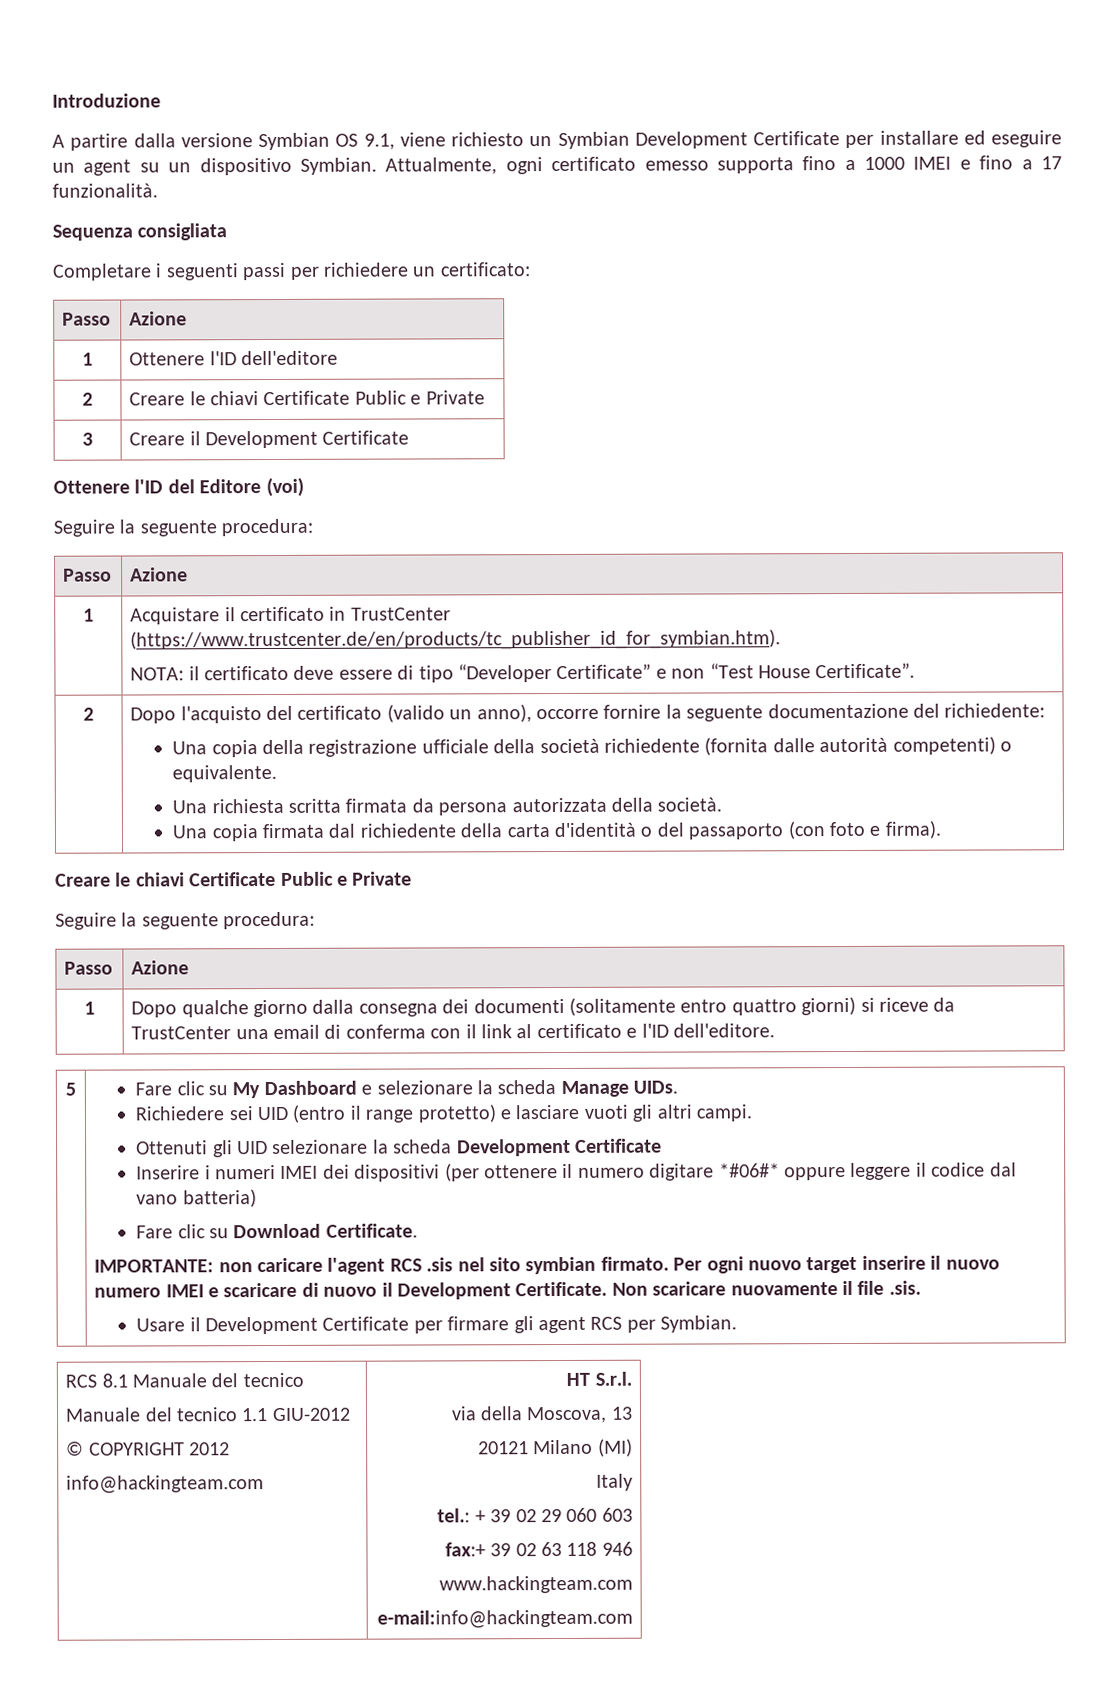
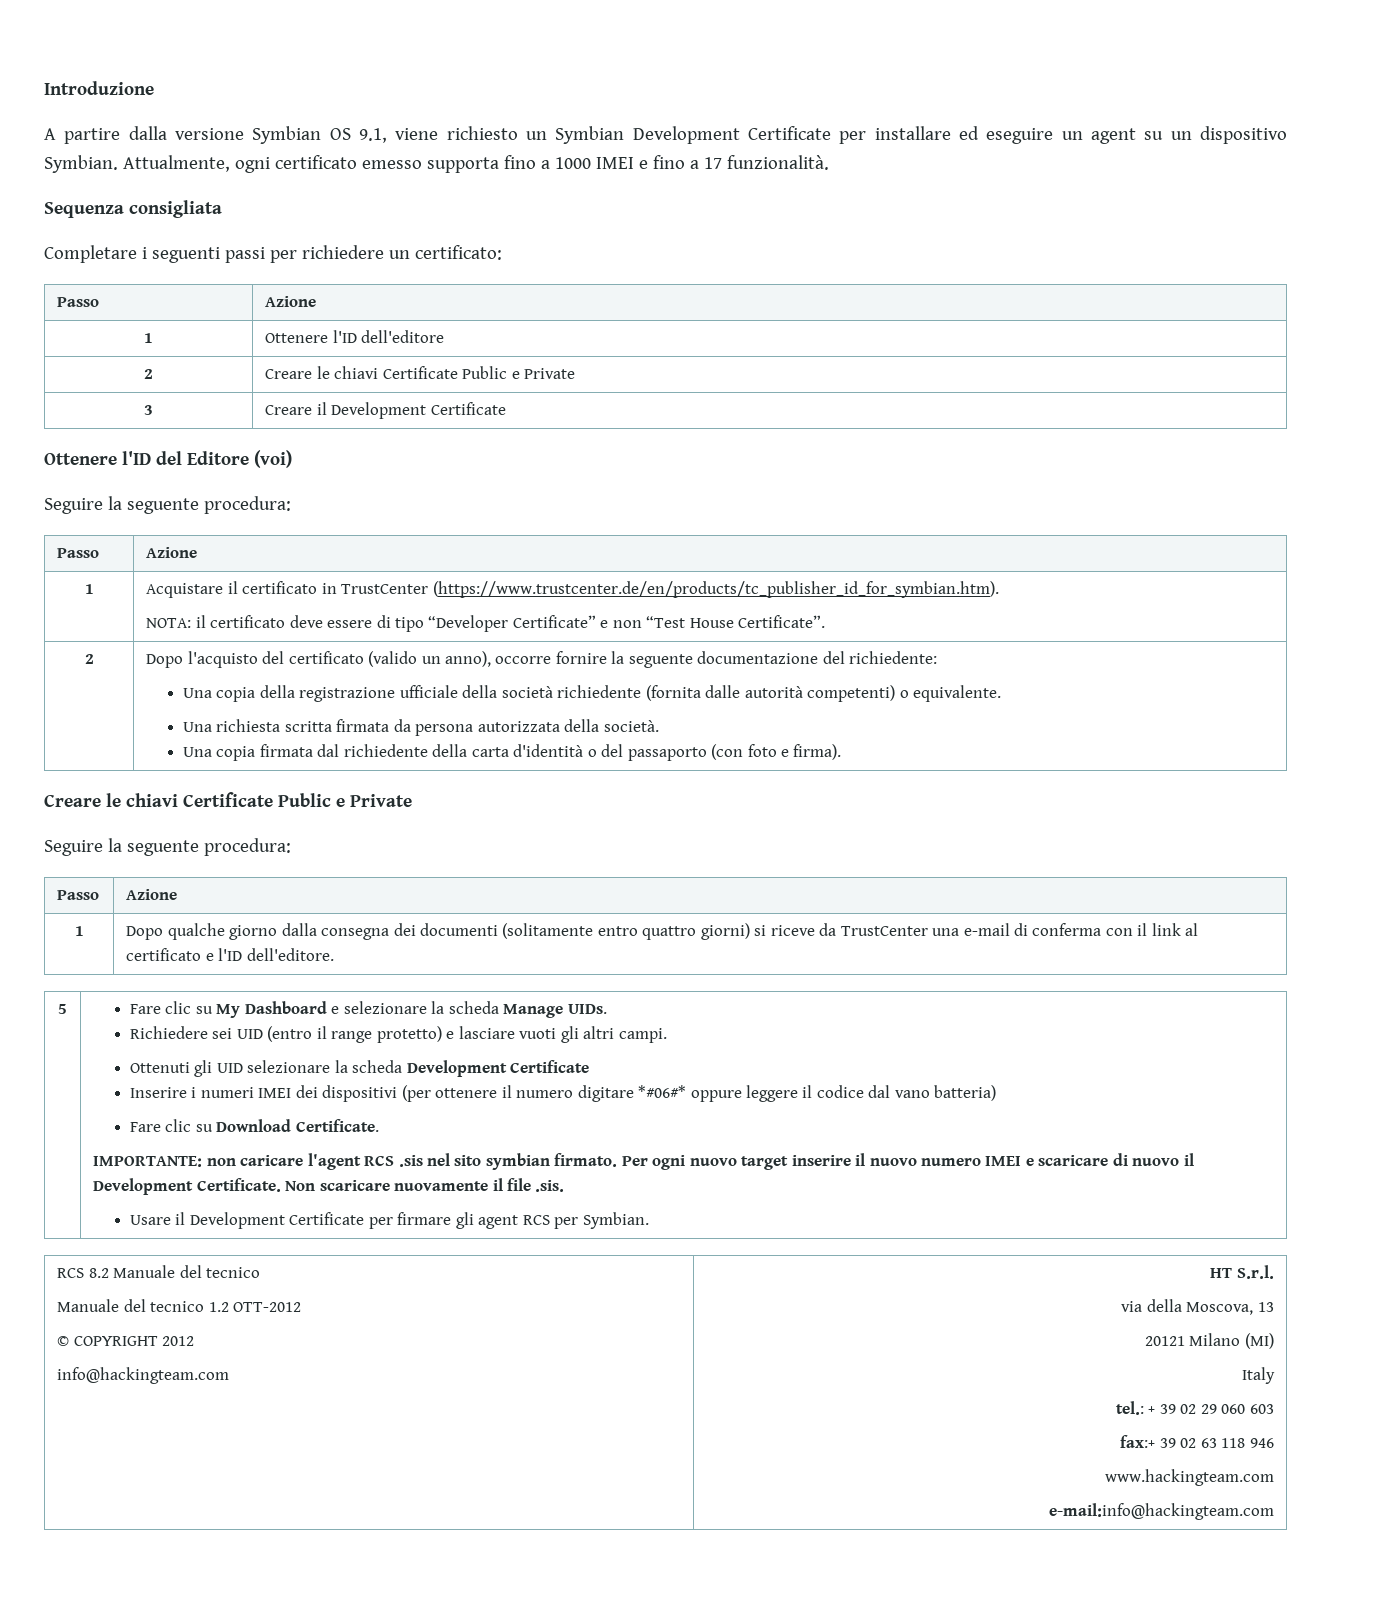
- 1 | Dopo qualche giorno dalla consegna dei documenti (solitamente entro quattro giorni) si riceve da TrustCenter una email di conferma con il link al certificato e l'ID dell'editore.
+ 1 | Dopo qualche giorno dalla consegna dei documenti (solitamente entro quattro giorni) si riceve da TrustCenter una e-mail di conferma con il link al certificato e l'ID dell'editore.
- RCS 8.1 Manuale del tecnico
- Manuale del tecnico 1.1 GIU-2012
+ RCS 8.2 Manuale del tecnico
+ Manuale del tecnico 1.2 OTT-2012

